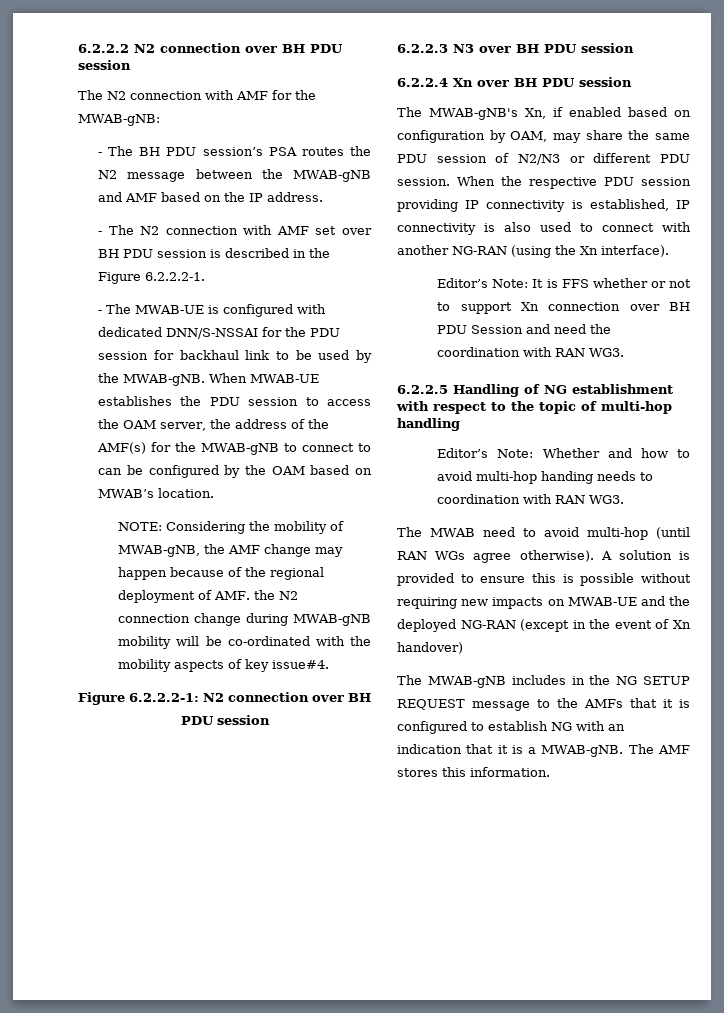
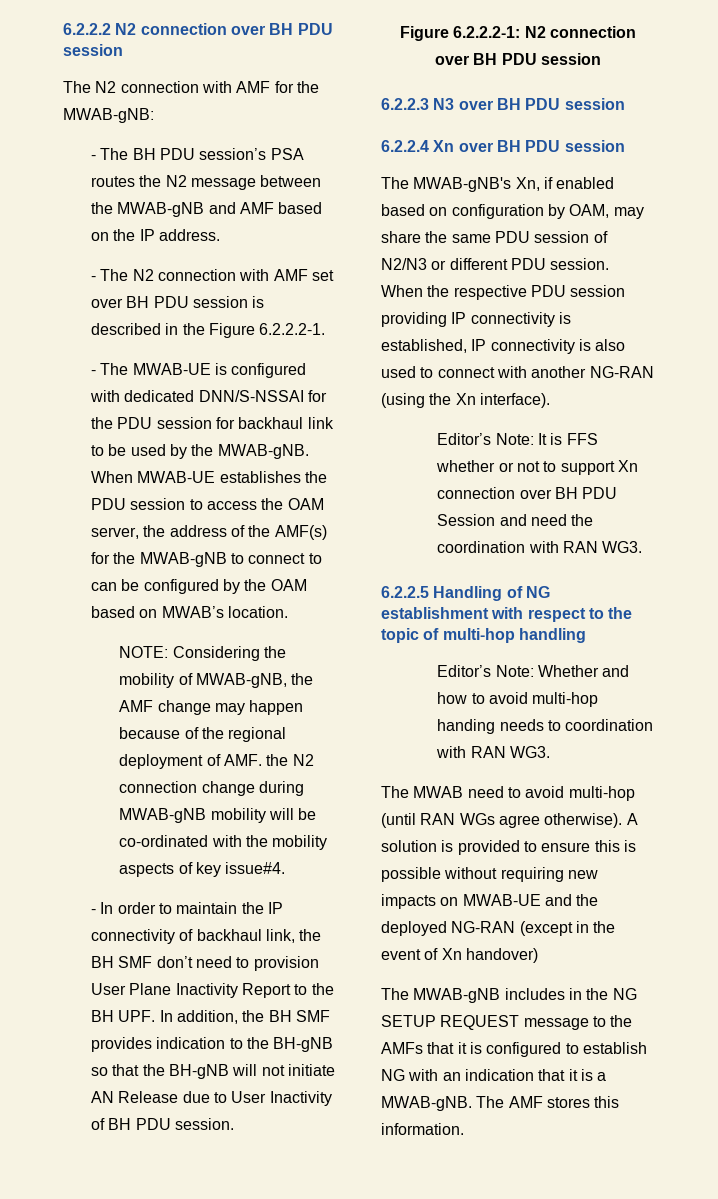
+ - In order to maintain the IP connectivity of backhaul link, the BH SMF don’t need to provision User Plane Inactivity Report to the BH UPF. In addition, the BH SMF provides indication to the BH-gNB so that the BH-gNB will not initiate AN Release due to User Inactivity of BH PDU session.

